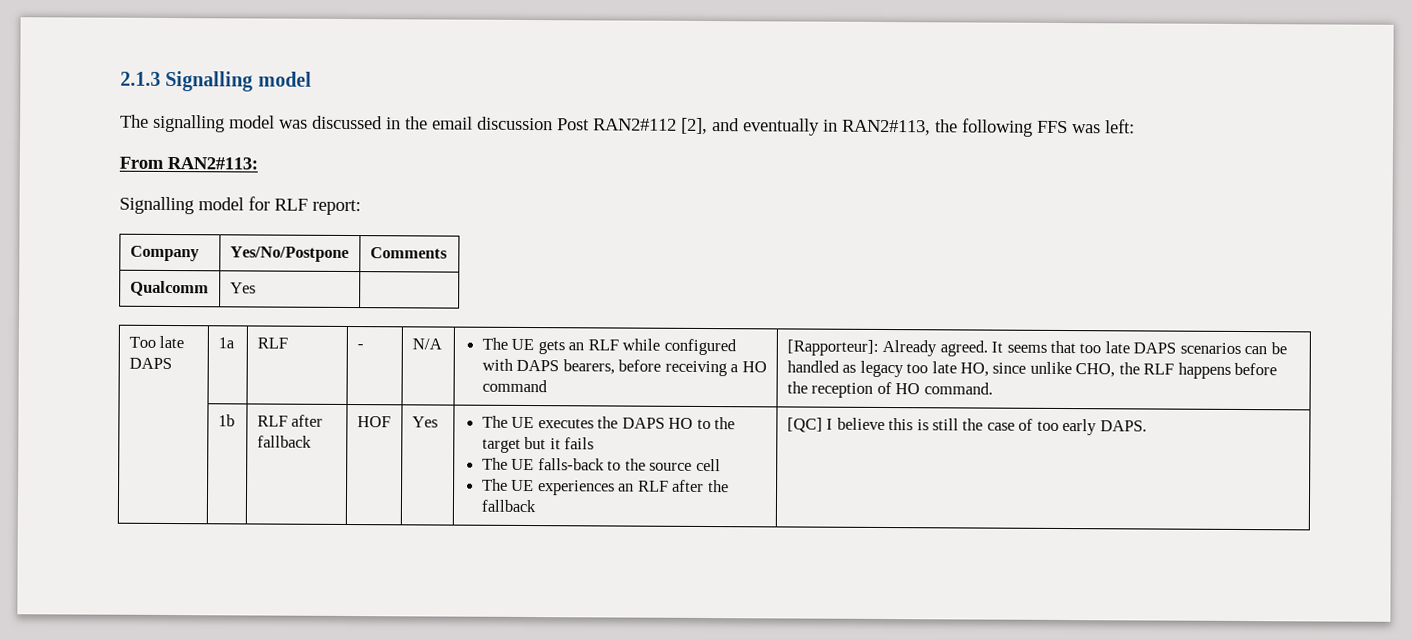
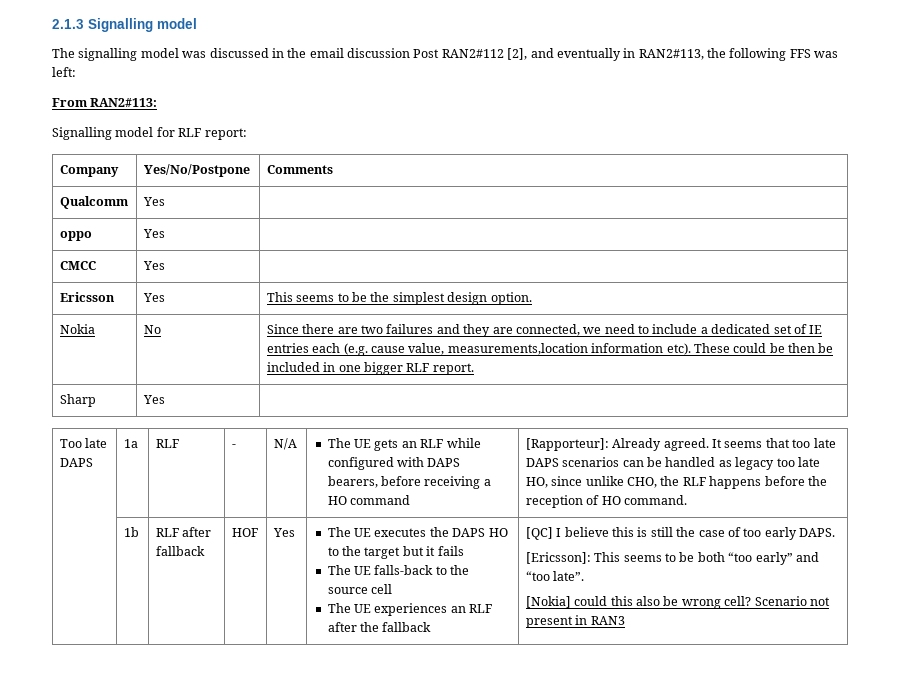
+ oppo | Yes |
+ CMCC | Yes |
+ Ericsson | Yes | This seems to be the simplest design option.
+ Nokia | No | Since there are two failures and they are connected, we need to include a dedicated set of IE entries each (e.g. cause value, measurements,location information etc). These could be then be included in one bigger RLF report.
+ Sharp | Yes |
+ [Ericsson]: This seems to be both “too early” and “too late”.
+ [Nokia] could this also be wrong cell? Scenario not present in RAN3

